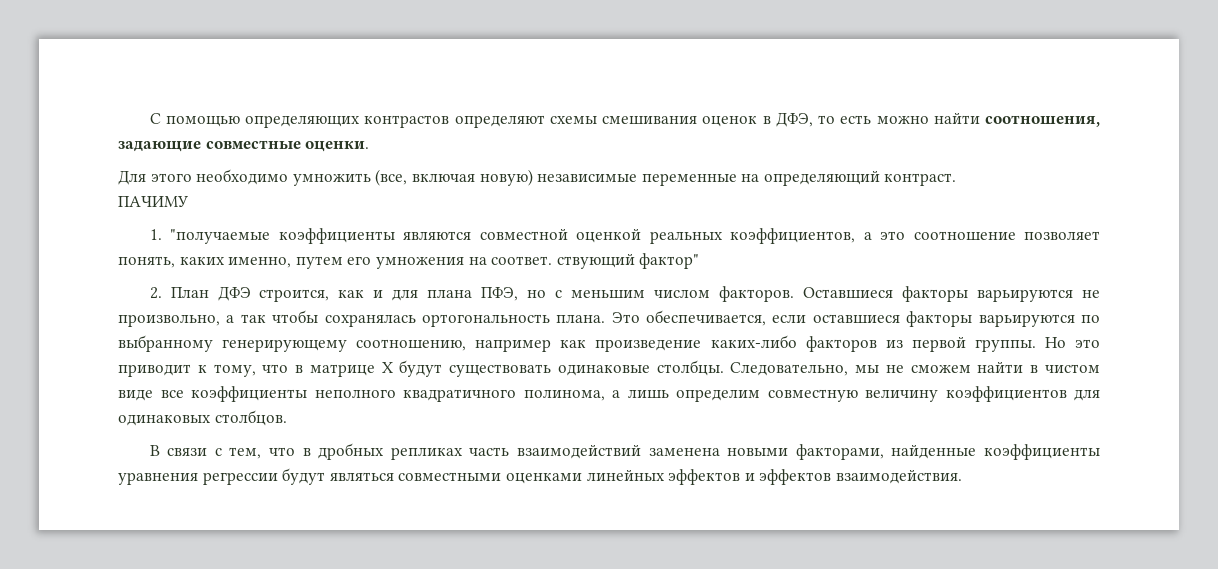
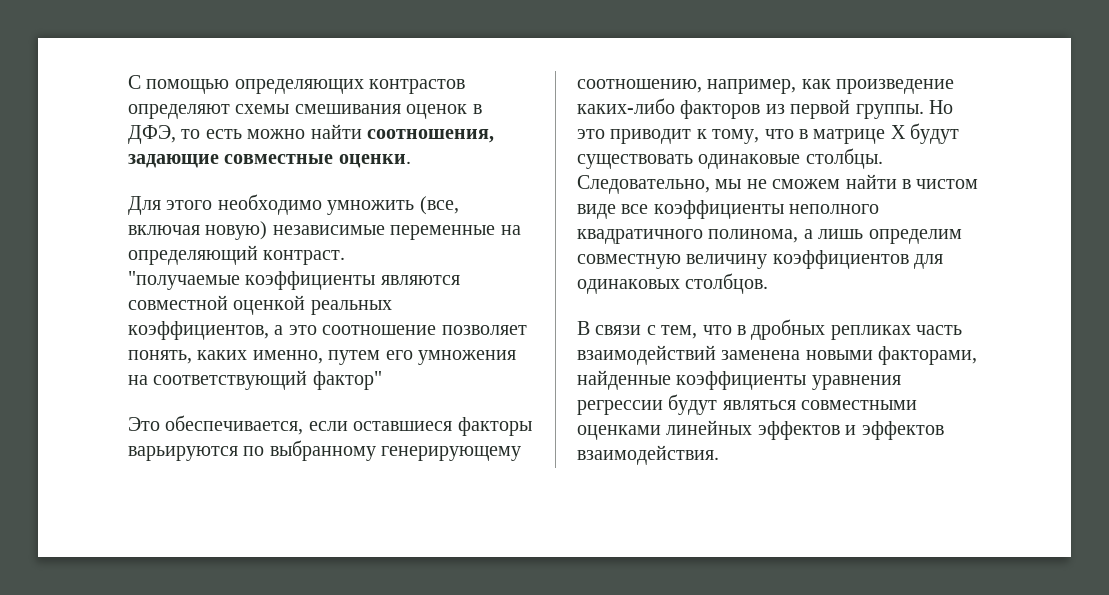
- ПАЧИМУ
- 1. "получаемые коэффициенты являются совместной оценкой реальных коэффициентов, а это соотношение позволяет понять, каких именно, путем его умножения на соответ. ствующий фактор"
+ "получаемые коэффициенты являются совместной оценкой реальных коэффициентов, а это соотношение позволяет понять, каких именно, путем его умножения на соответствующий фактор"
- 2. План ДФЭ строится, как и для плана ПФЭ, но с меньшим числом факторов. Оставшиеся факторы варьируются не произвольно, а так чтобы сохранялась ортогональность плана. Это обеспечивается, если оставшиеся факторы варьируются по выбранному генерирующему соотношению, например как произведение каких-либо факторов из первой группы.
+ Это обеспечивается, если оставшиеся факторы варьируются по выбранному генерирующему соотношению, например, как произведение каких-либо факторов из первой группы.

